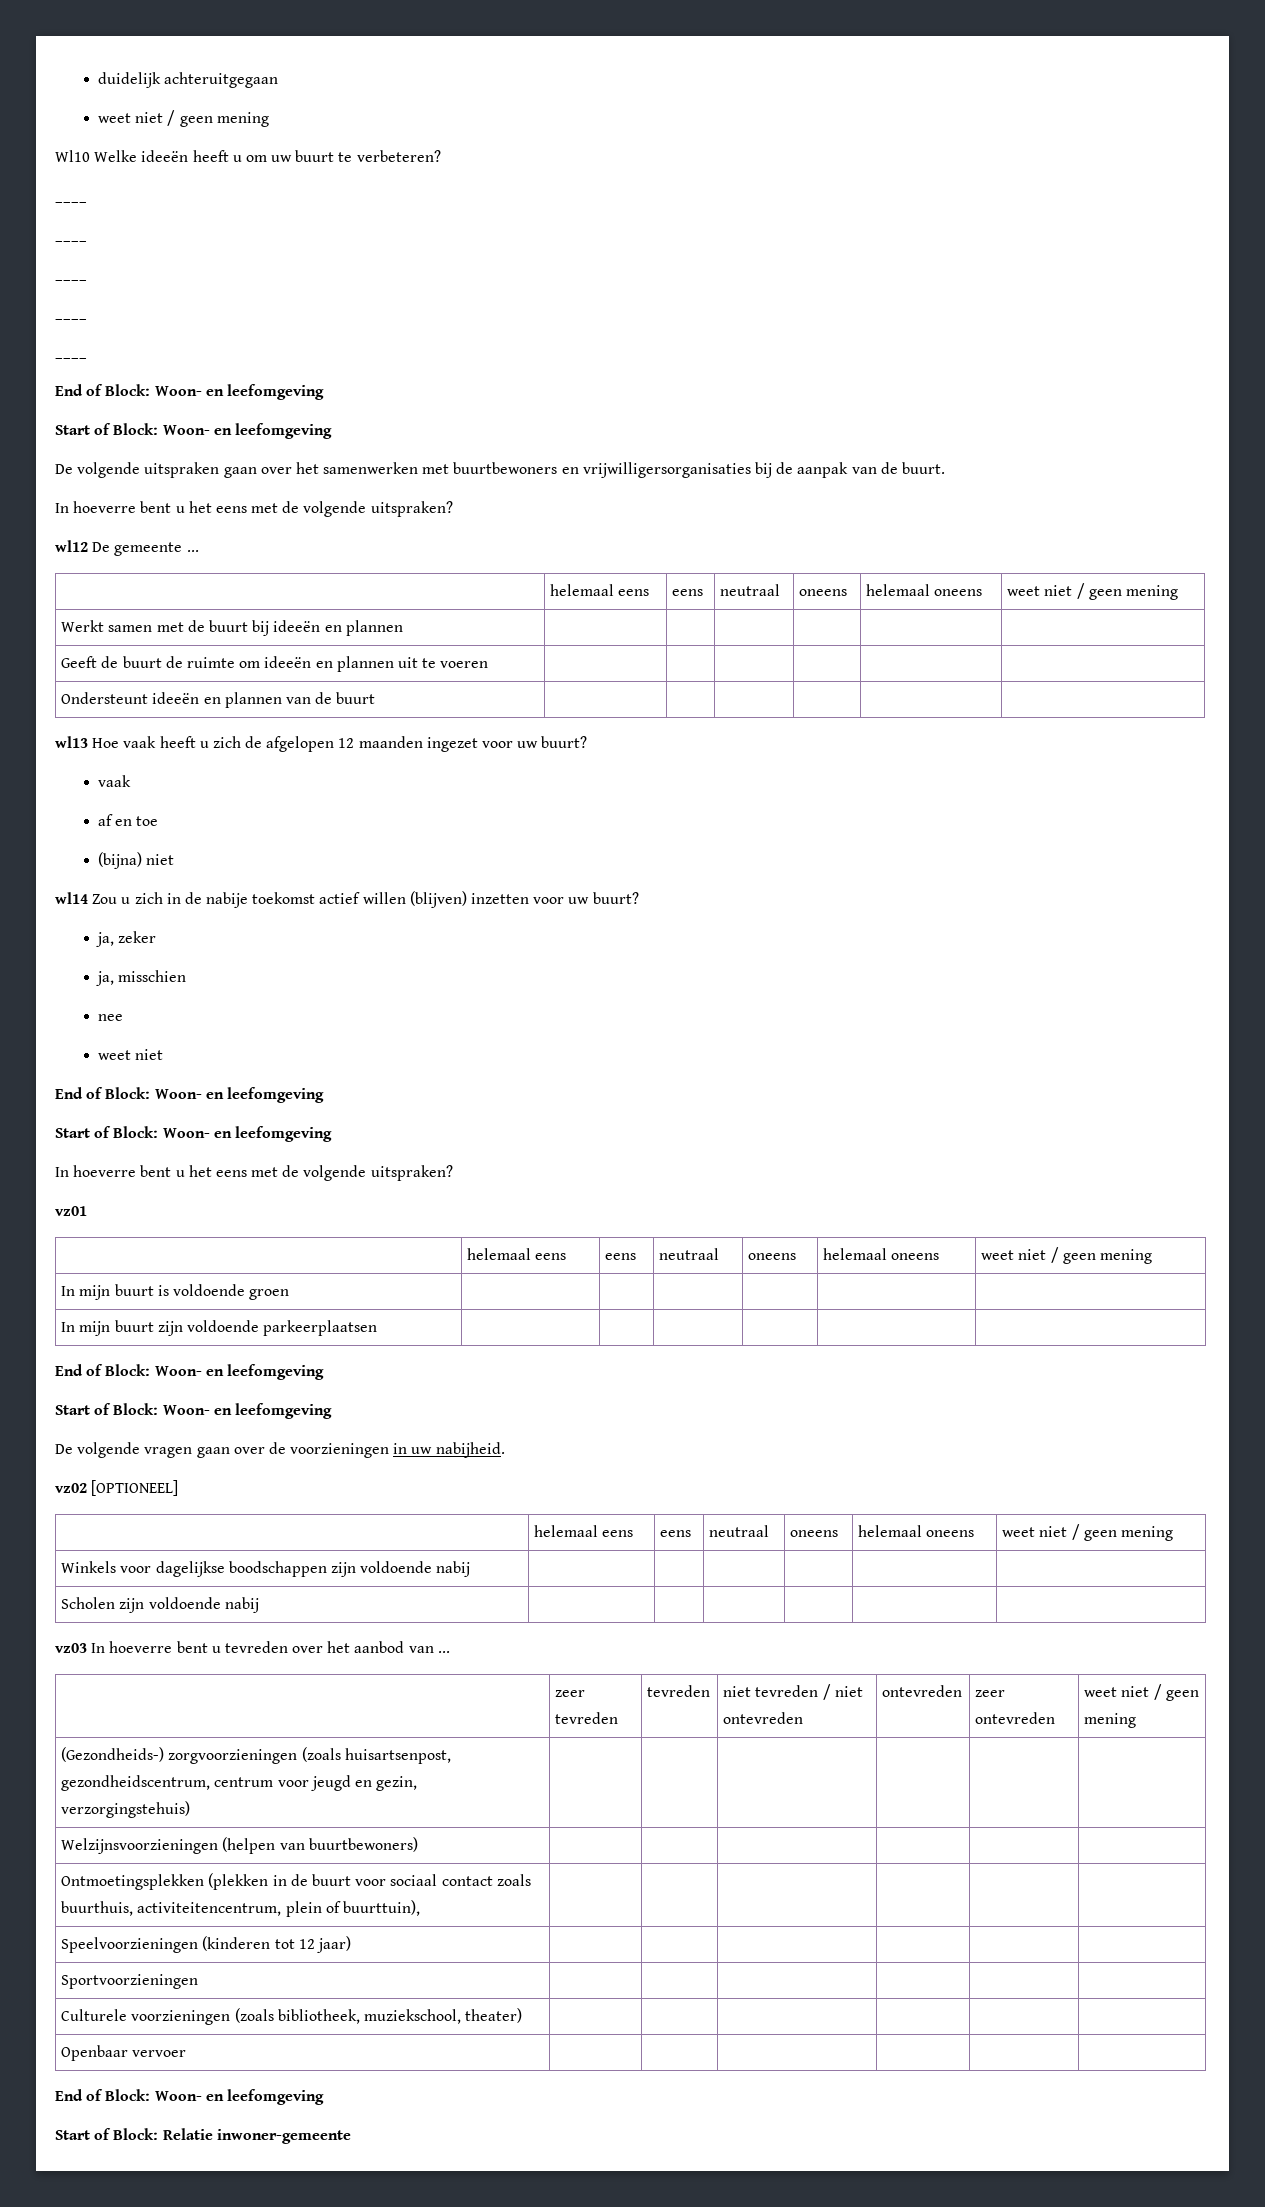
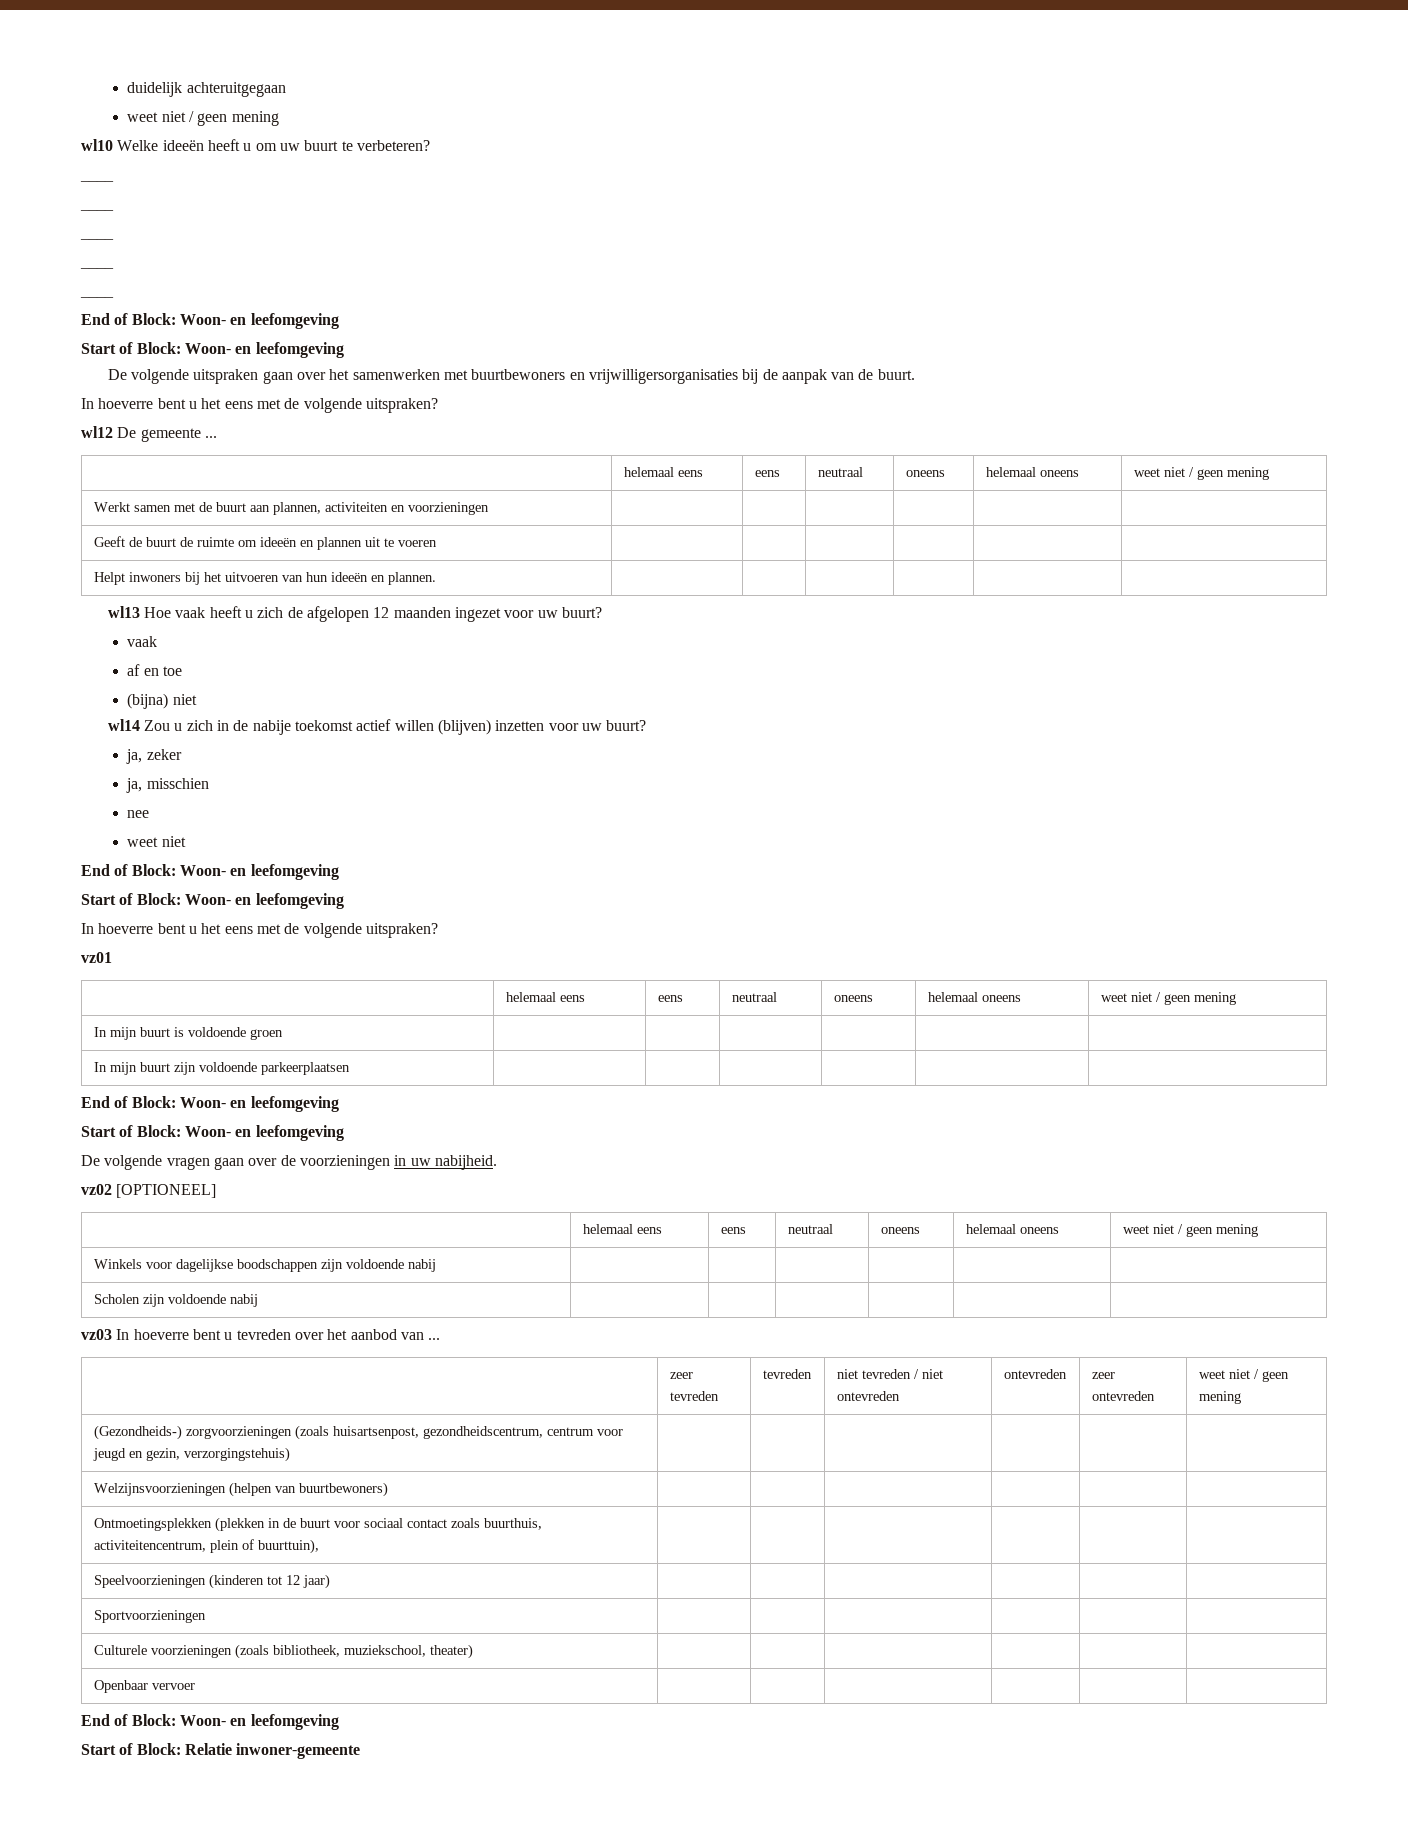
- Wl10 Welke ideeën heeft u om uw buurt te verbeteren?
+ wl10 Welke ideeën heeft u om uw buurt te verbeteren?
- Werkt samen met de buurt bij ideeën en plannen | | | | | |
+ Werkt samen met de buurt aan plannen, activiteiten en voorzieningen | | | | | |
- Ondersteunt ideeën en plannen van de buurt | | | | | |
+ Helpt inwoners bij het uitvoeren van hun ideeën en plannen. | | | | | |

